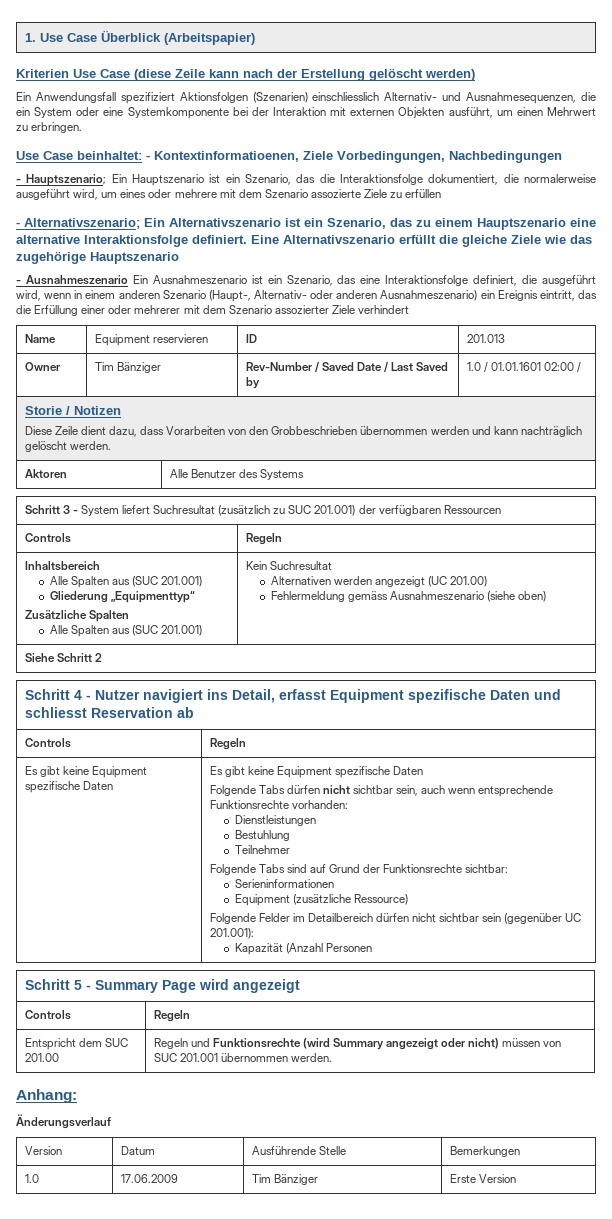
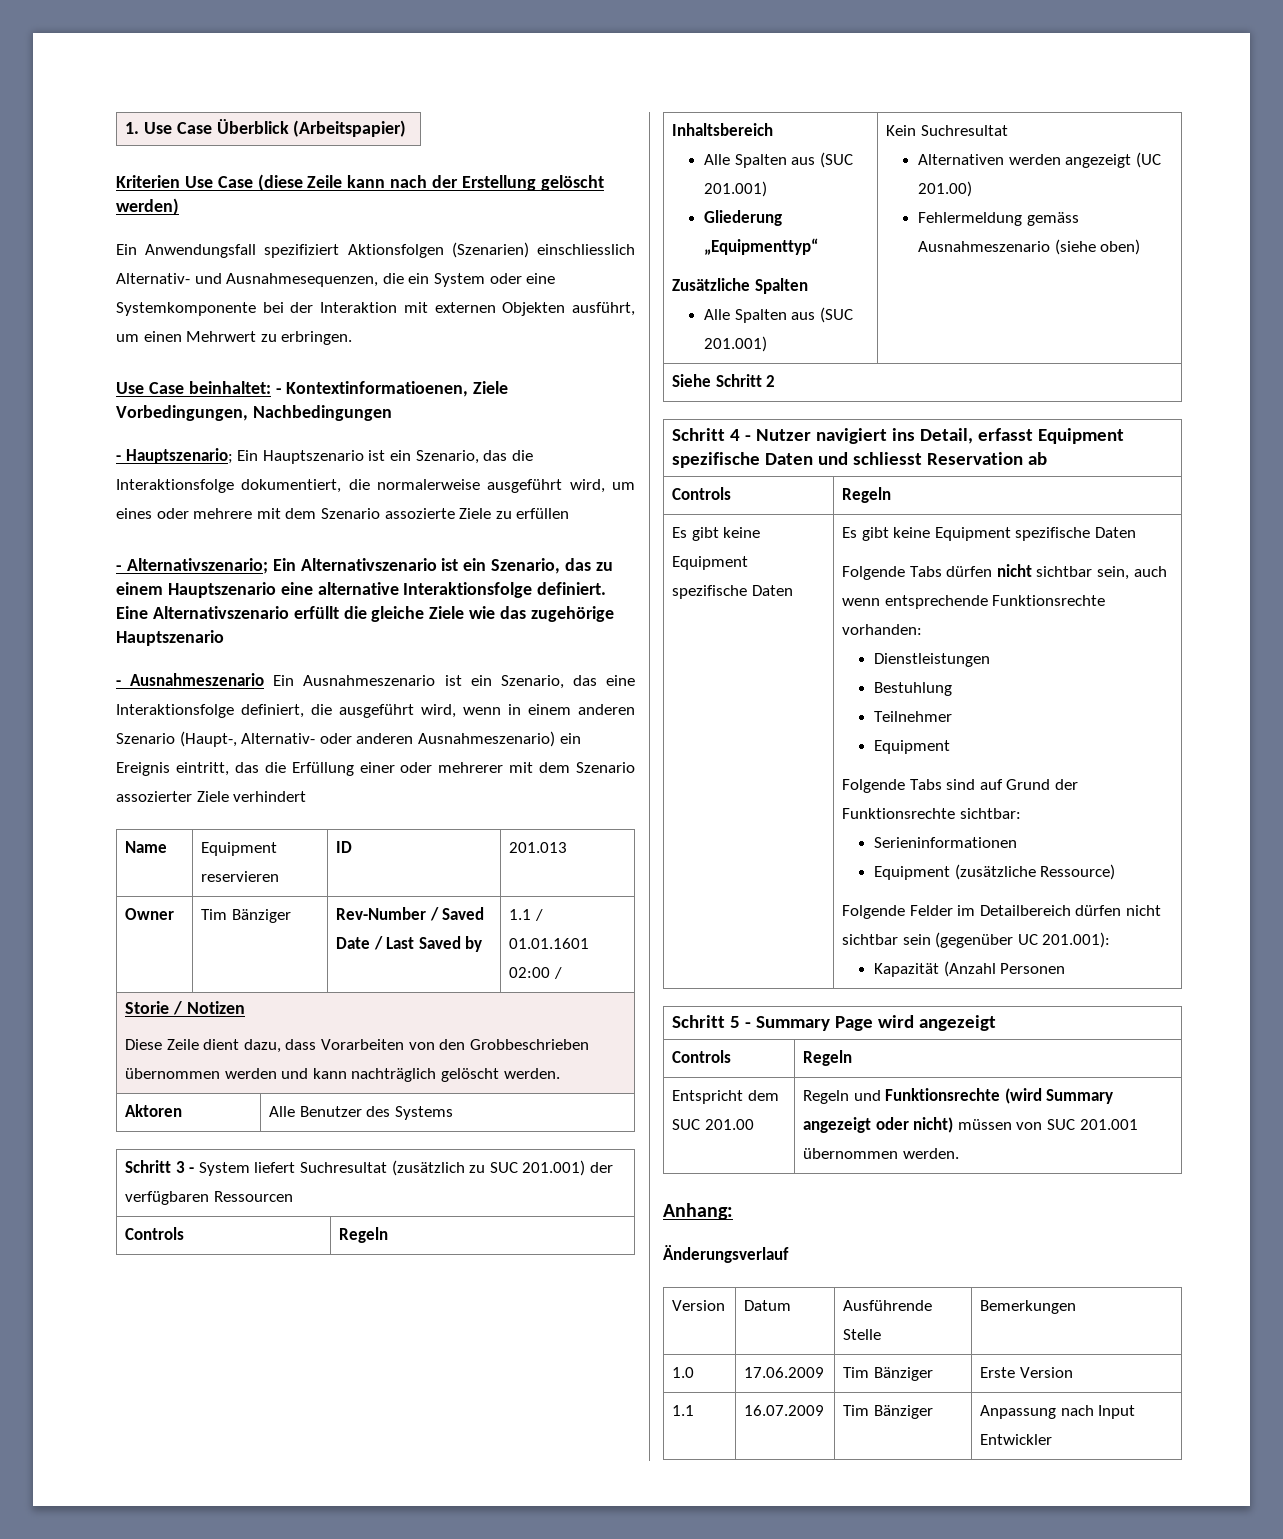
- Owner | Tim Bänziger | Rev-Number / Saved Date / Last Saved by | 1.0 / 01.01.1601 02:00 /
+ Owner | Tim Bänziger | Rev-Number / Saved Date / Last Saved by | 1.1 / 01.01.1601 02:00 /
  Teilnehmer
+ Equipment
+ 1.1 | 16.07.2009 | Tim Bänziger | Anpassung nach Input Entwickler

